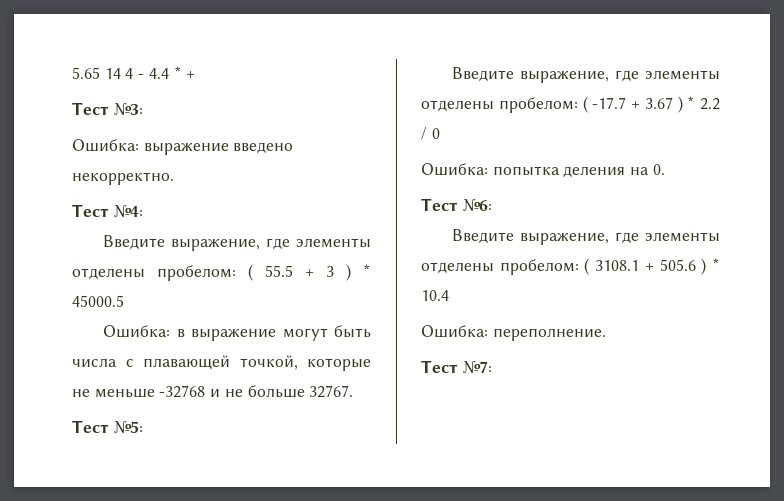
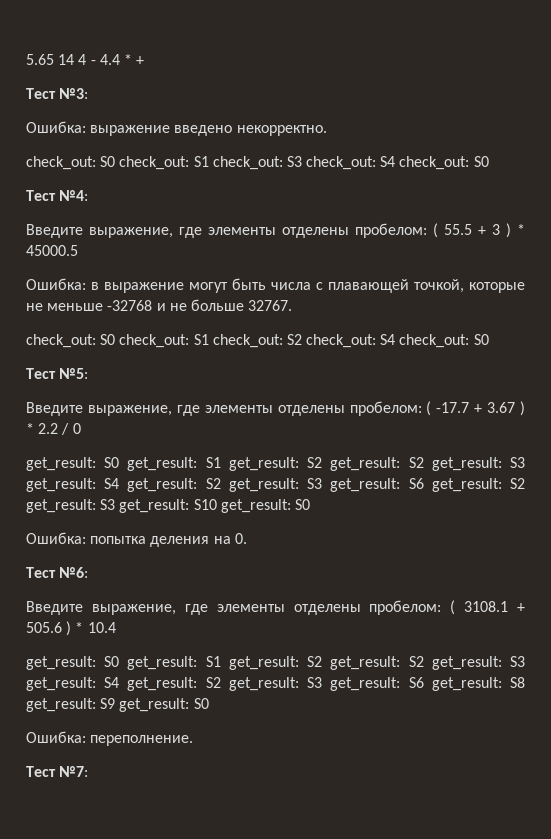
+ check_out: S0 check_out: S1 check_out: S3 check_out: S4 check_out: S0
+ check_out: S0 check_out: S1 check_out: S2 check_out: S4 check_out: S0
+ get_result: S0 get_result: S1 get_result: S2 get_result: S2 get_result: S3 get_result: S4 get_result: S2 get_result: S3 get_result: S6 get_result: S2 get_result: S3 get_result: S10 get_result: S0
+ get_result: S0 get_result: S1 get_result: S2 get_result: S2 get_result: S3 get_result: S4 get_result: S2 get_result: S3 get_result: S6 get_result: S8 get_result: S9 get_result: S0

